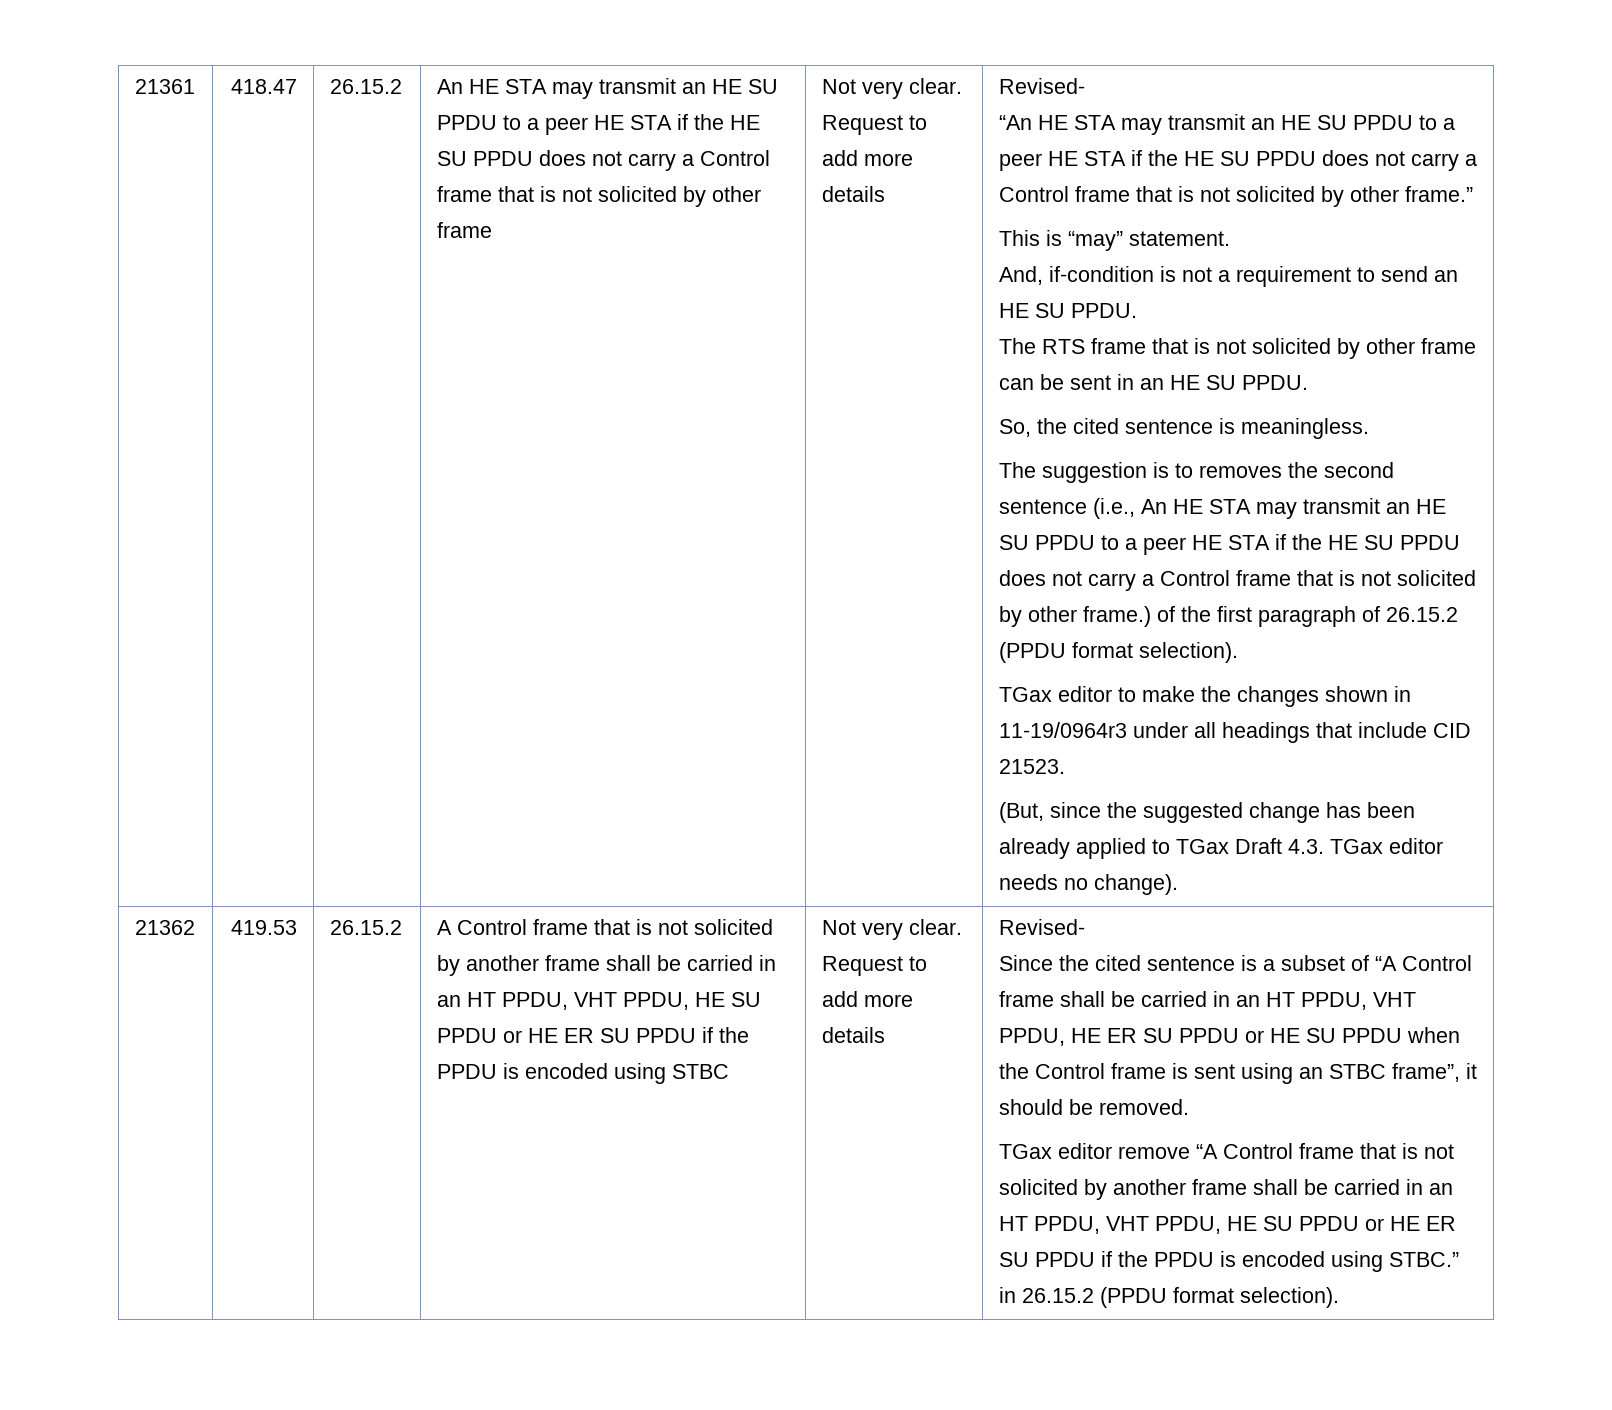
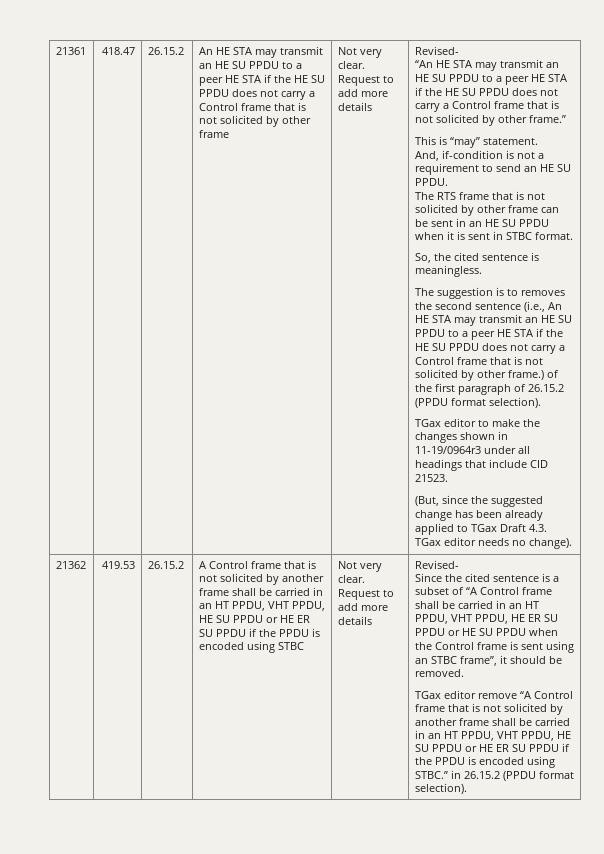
- The RTS frame that is not solicited by other frame can be sent in an HE SU PPDU.
+ The RTS frame that is not solicited by other frame can be sent in an HE SU PPDU when it is sent in STBC format.

